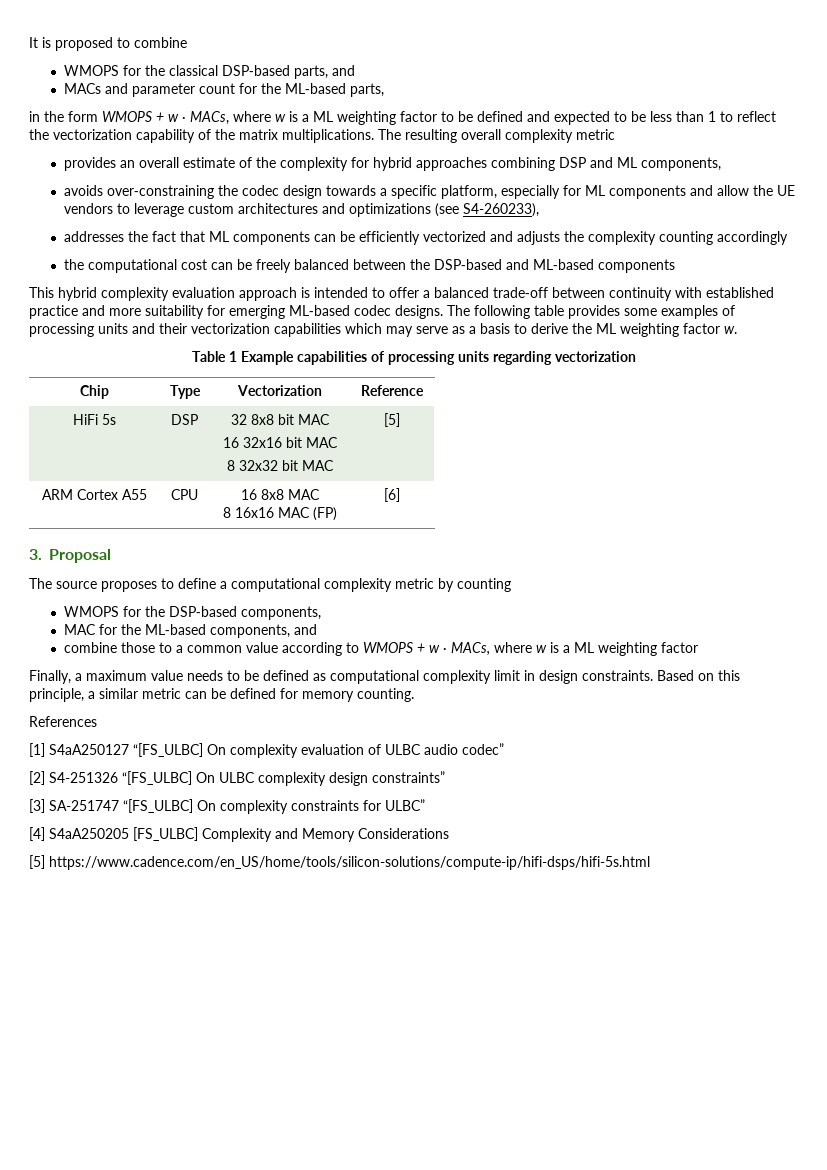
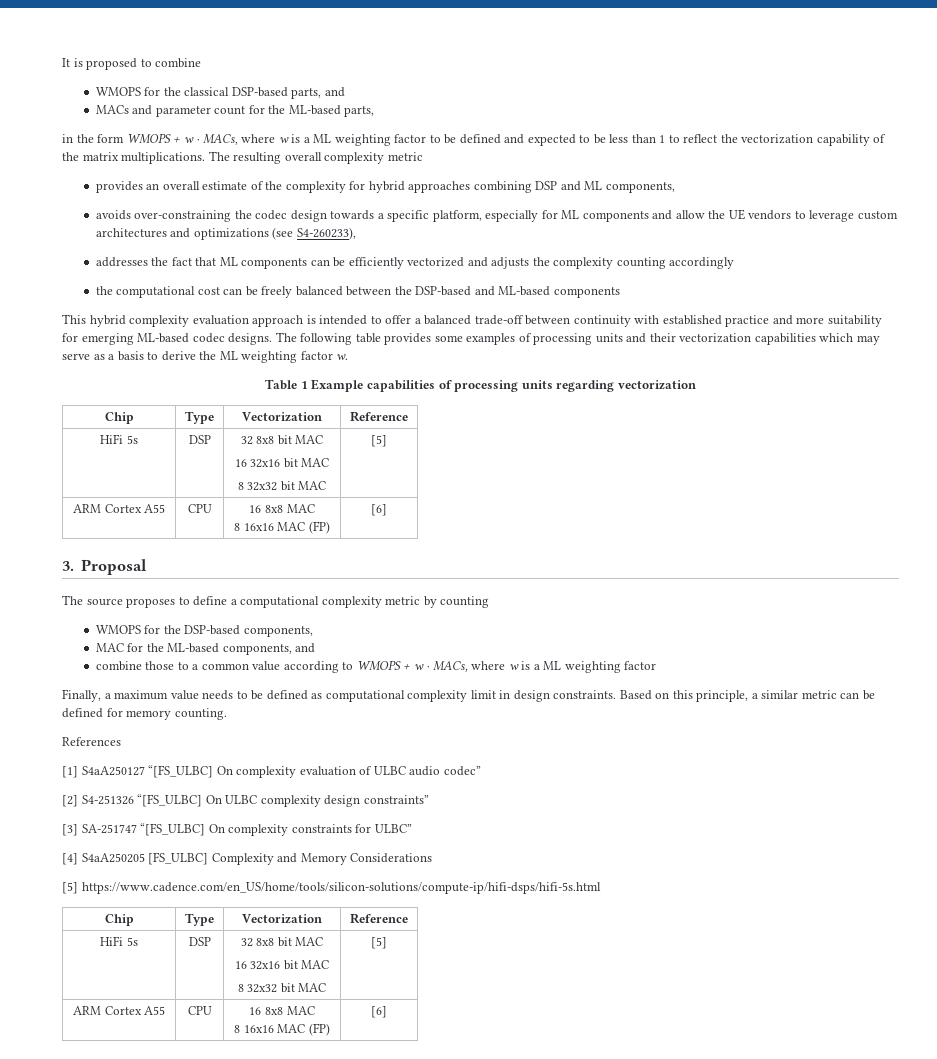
  [5] https://www.cadence.com/en_US/home/tools/silicon-solutions/compute-ip/hifi-dsps/hifi-5s.html
+ Chip | Type | Vectorization | Reference
+ HiFi 5s | DSP | 32 8x8 bit MAC
+ 16 32x16 bit MAC
+ 8 32x32 bit MAC | [5]
+ ARM Cortex A55 | CPU | 16 8x8 MAC
+ 8 16x16 MAC (FP) | [6]

